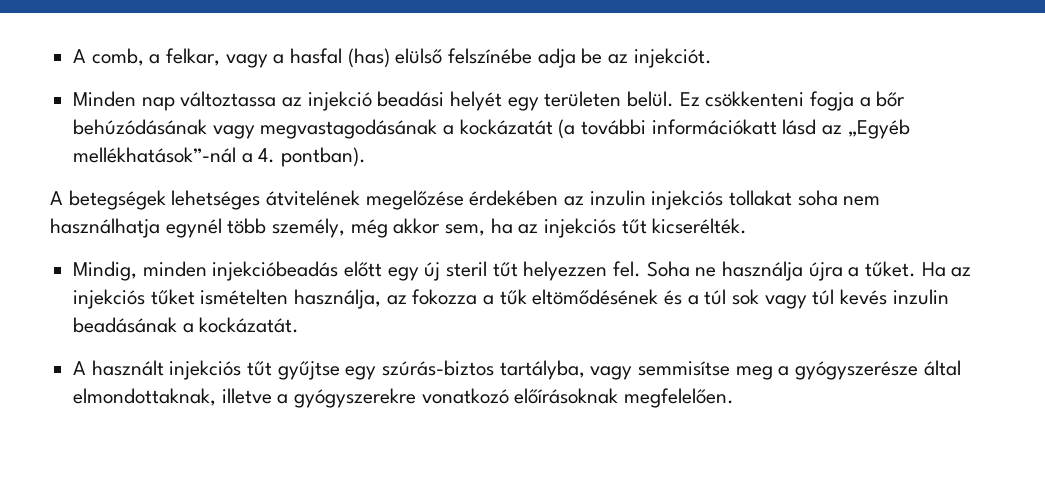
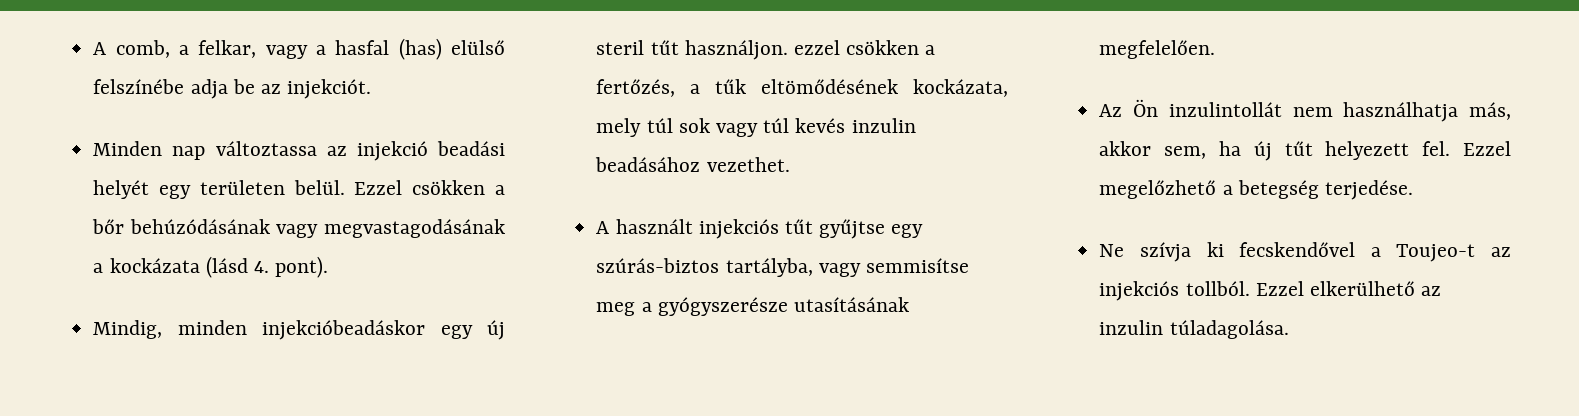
- Ez csökkenteni fogja a bőr behúzódásának vagy megvastagodásának a kockázatát (a további információkatt lásd az „Egyéb mellékhatások”-nál a 4. pontban).
- A betegségek lehetséges átvitelének megelőzése érdekében az inzulin injekciós tollakat soha nem használhatja egynél több személy, még akkor sem, ha az injekciós tűt kicserélték.
+ Ezzel csökken a bőr behúzódásának vagy megvastagodásának a kockázata (lásd 4. pont).
- Mindig, minden injekcióbeadás előtt egy új steril tűt helyezzen fel. Soha ne használja újra a tűket. Ha az injekciós tűket ismételten használja, az fokozza a tűk eltömődésének és a túl sok vagy túl kevés inzulin beadásának a kockázatát.
+ Mindig, minden injekcióbeadáskor egy új steril tűt használjon. ezzel csökken a fertőzés, a tűk eltömődésének kockázata, mely túl sok vagy túl kevés inzulin beadásához vezethet.
- A használt injekciós tűt gyűjtse egy szúrás-biztos tartályba, vagy semmisítse meg a gyógyszerésze által elmondottaknak, illetve a gyógyszerekre vonatkozó előírásoknak megfelelően.
+ A használt injekciós tűt gyűjtse egy szúrás-biztos tartályba, vagy semmisítse meg a gyógyszerésze utasításának megfelelően.
+ Az Ön inzulintollát nem használhatja más, akkor sem, ha új tűt helyezett fel. Ezzel megelőzhető a betegség terjedése.
+ Ne szívja ki fecskendővel a Toujeo-t az injekciós tollból. Ezzel elkerülhető az inzulin túladagolása.

